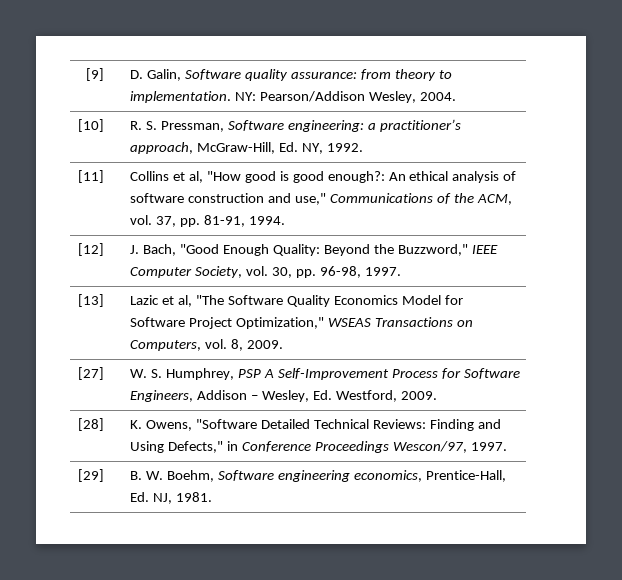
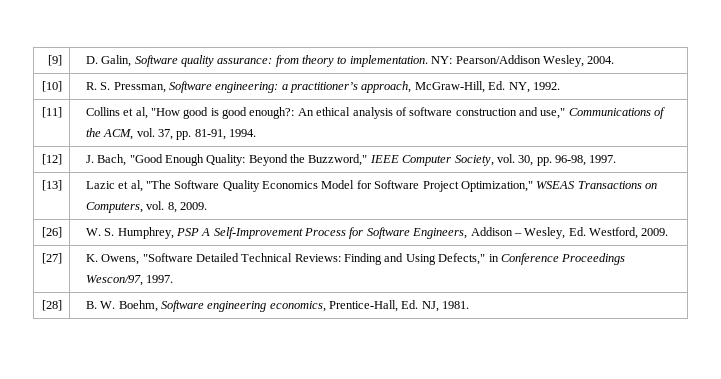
- [27] | W. S. Humphrey, PSP A Self-Improvement Process for Software Engineers, Addison – Wesley, Ed. Westford, 2009.
+ [26] | W. S. Humphrey, PSP A Self-Improvement Process for Software Engineers, Addison – Wesley, Ed. Westford, 2009.
- [28] | K. Owens, "Software Detailed Technical Reviews: Finding and Using Defects," in Conference Proceedings Wescon/97, 1997.
+ [27] | K. Owens, "Software Detailed Technical Reviews: Finding and Using Defects," in Conference Proceedings Wescon/97, 1997.
- [29] | B. W. Boehm, Software engineering economics, Prentice-Hall, Ed. NJ, 1981.
+ [28] | B. W. Boehm, Software engineering economics, Prentice-Hall, Ed. NJ, 1981.

